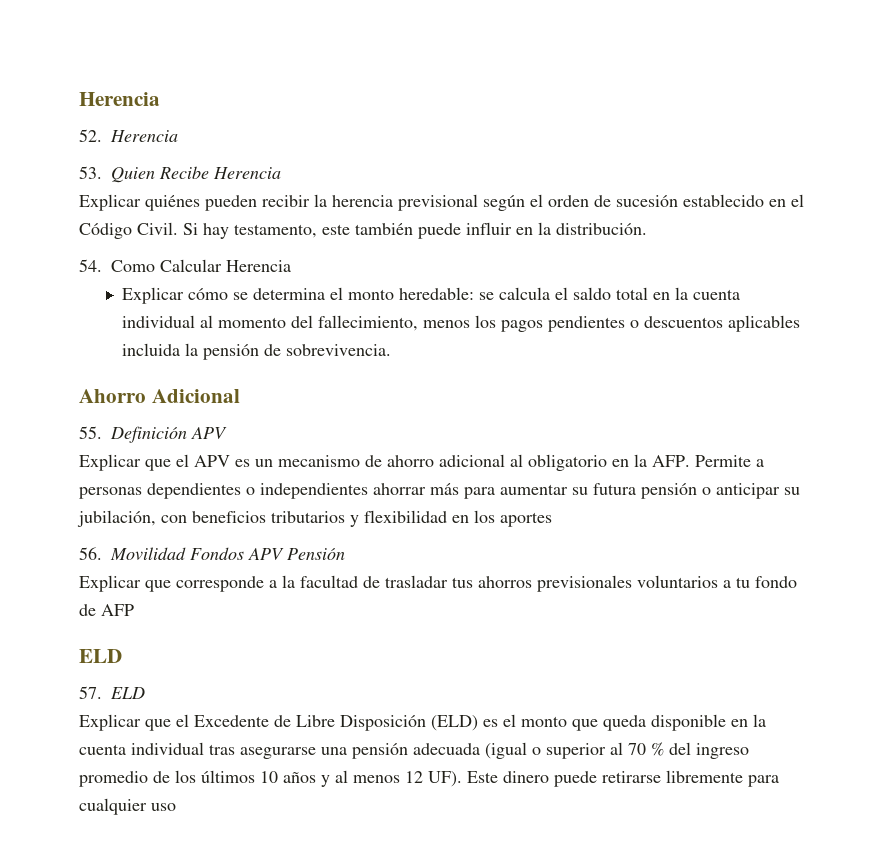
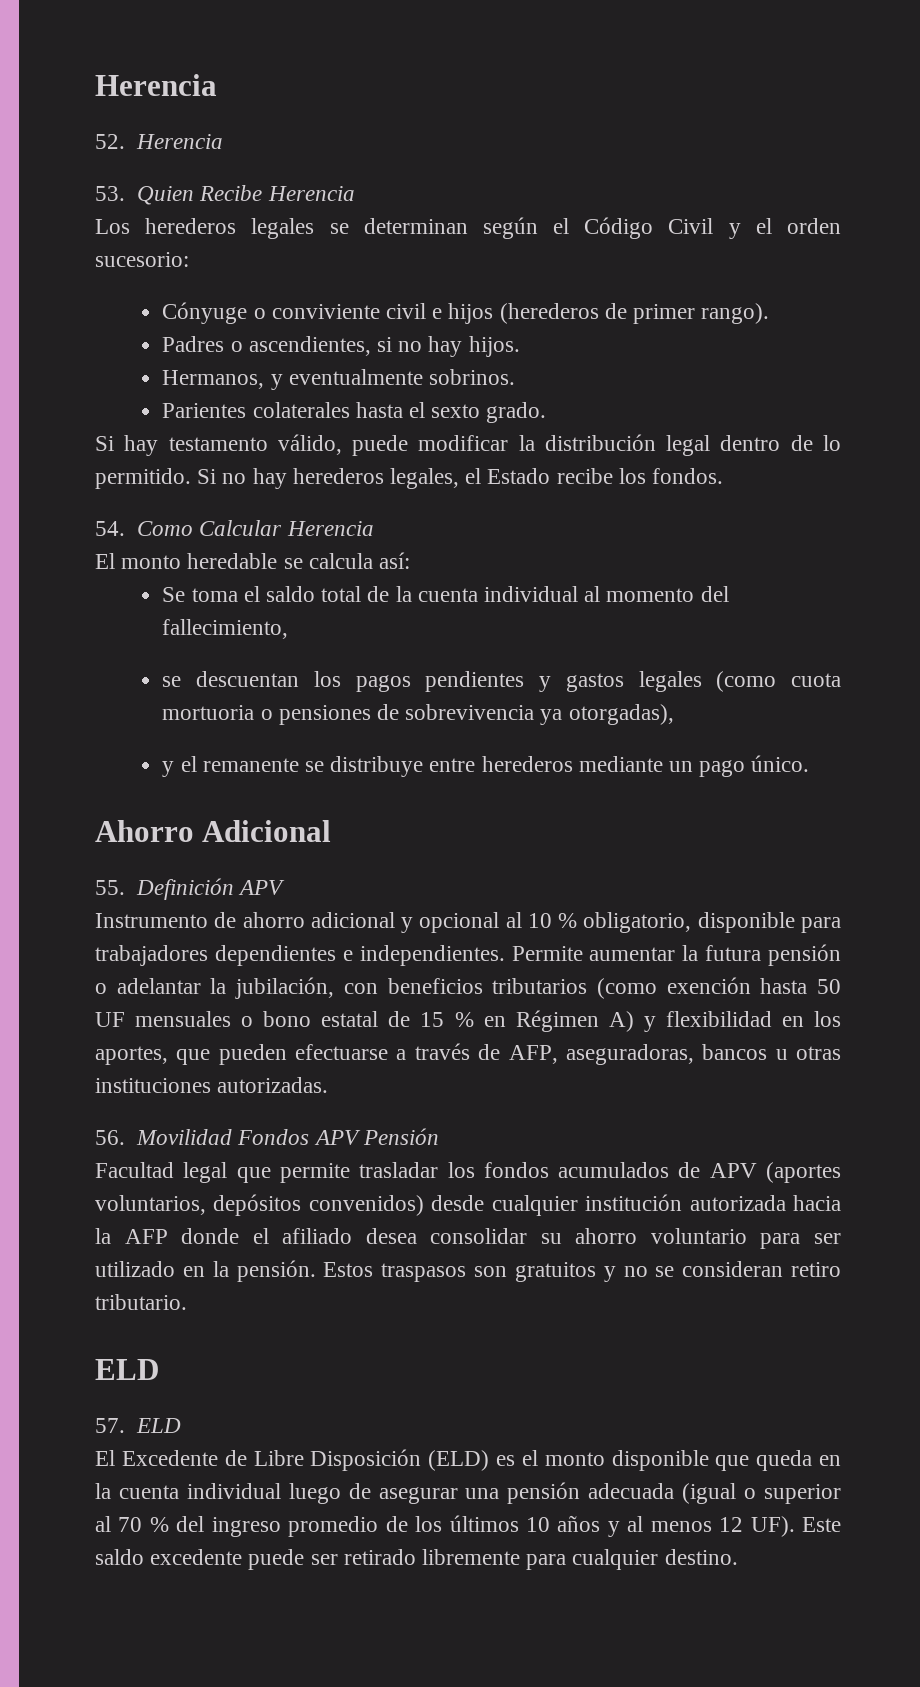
- Explicar quiénes pueden recibir la herencia previsional según el orden de sucesión establecido en el Código Civil. Si hay testamento, este también puede influir en la distribución.
+ Los herederos legales se determinan según el Código Civil y el orden sucesorio:
+ Cónyuge o conviviente civil e hijos (herederos de primer rango).
+ Padres o ascendientes, si no hay hijos.
+ Hermanos, y eventualmente sobrinos.
+ Parientes colaterales hasta el sexto grado.
+ Si hay testamento válido, puede modificar la distribución legal dentro de lo permitido. Si no hay herederos legales, el Estado recibe los fondos.
  54. Como Calcular Herencia
- Explicar cómo se determina el monto heredable: se calcula el saldo total en la cuenta individual al momento del fallecimiento, menos los pagos pendientes o descuentos aplicables incluida la pensión de sobrevivencia.
+ El monto heredable se calcula así:
+ Se toma el saldo total de la cuenta individual al momento del fallecimiento,
+ se descuentan los pagos pendientes y gastos legales (como cuota mortuoria o pensiones de sobrevivencia ya otorgadas),
+ y el remanente se distribuye entre herederos mediante un pago único.
- Explicar que el APV es un mecanismo de ahorro adicional al obligatorio en la AFP. Permite a personas dependientes o independientes ahorrar más para aumentar su futura pensión o anticipar su jubilación, con beneficios tributarios y flexibilidad en los aportes
+ Instrumento de ahorro adicional y opcional al 10 % obligatorio, disponible para trabajadores dependientes e independientes. Permite aumentar la futura pensión o adelantar la jubilación, con beneficios tributarios (como exención hasta 50 UF mensuales o bono estatal de 15 % en Régimen A) y flexibilidad en los aportes, que pueden efectuarse a través de AFP, aseguradoras, bancos u otras instituciones autorizadas.
- Explicar que corresponde a la facultad de trasladar tus ahorros previsionales voluntarios a tu fondo de AFP
+ Facultad legal que permite trasladar los fondos acumulados de APV (aportes voluntarios, depósitos convenidos) desde cualquier institución autorizada hacia la AFP donde el afiliado desea consolidar su ahorro voluntario para ser utilizado en la pensión. Estos traspasos son gratuitos y no se consideran retiro tributario.
- Explicar que el Excedente de Libre Disposición (ELD) es el monto que queda disponible en la cuenta individual tras asegurarse una pensión adecuada (igual o superior al 70 % del ingreso promedio de los últimos 10 años y al menos 12 UF). Este dinero puede retirarse libremente para cualquier uso
+ El Excedente de Libre Disposición (ELD) es el monto disponible que queda en la cuenta individual luego de asegurar una pensión adecuada (igual o superior al 70 % del ingreso promedio de los últimos 10 años y al menos 12 UF). Este saldo excedente puede ser retirado libremente para cualquier destino.

